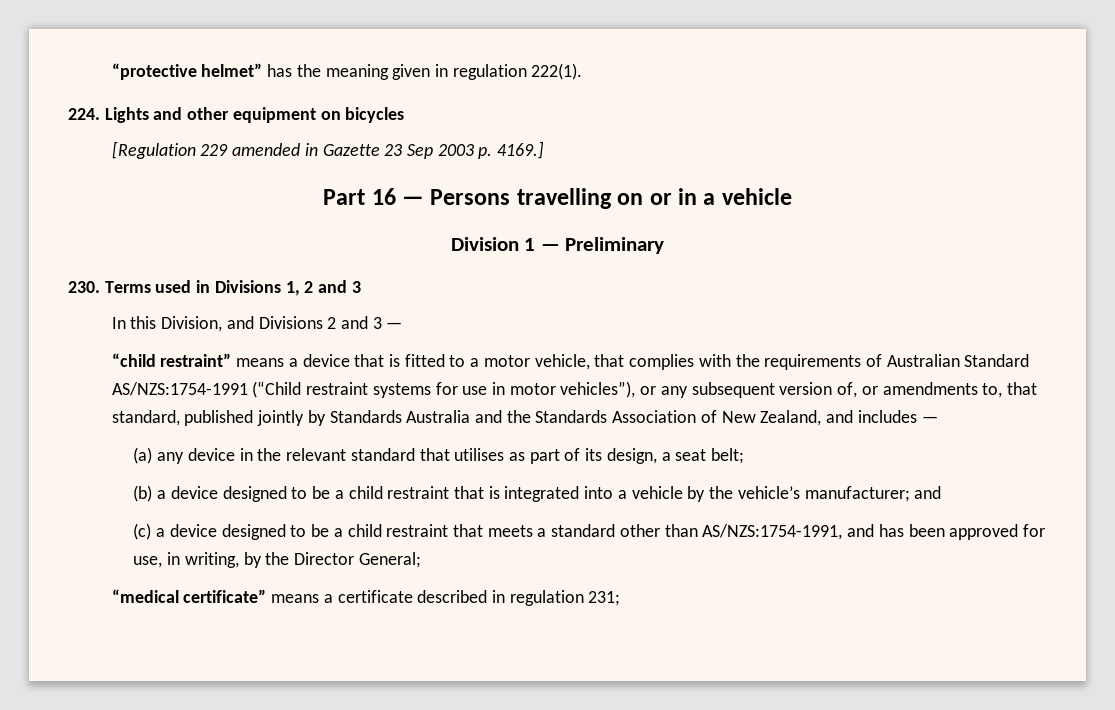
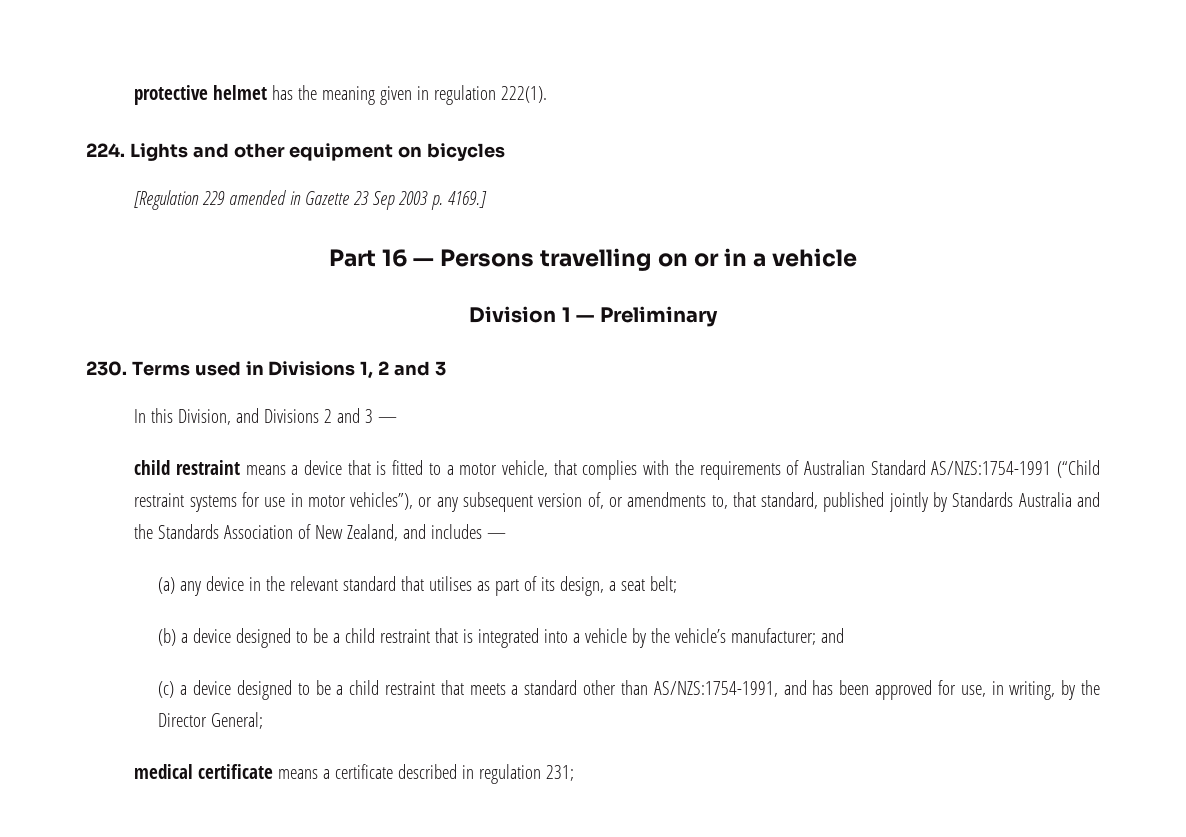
- “protective helmet” has the meaning given in regulation 222(1).
+ protective helmet has the meaning given in regulation 222(1).
- “child restraint” means a device that is fitted to a motor vehicle, that complies with the requirements of Australian Standard AS/NZS:1754-1991 (“Child restraint systems for use in motor vehicles”), or any subsequent version of, or amendments to, that standard, published jointly by Standards Australia and the Standards Association of New Zealand, and includes —
+ child restraint means a device that is fitted to a motor vehicle, that complies with the requirements of Australian Standard AS/NZS:1754-1991 (“Child restraint systems for use in motor vehicles”), or any subsequent version of, or amendments to, that standard, published jointly by Standards Australia and the Standards Association of New Zealand, and includes —
- “medical certificate” means a certificate described in regulation 231;
+ medical certificate means a certificate described in regulation 231;

